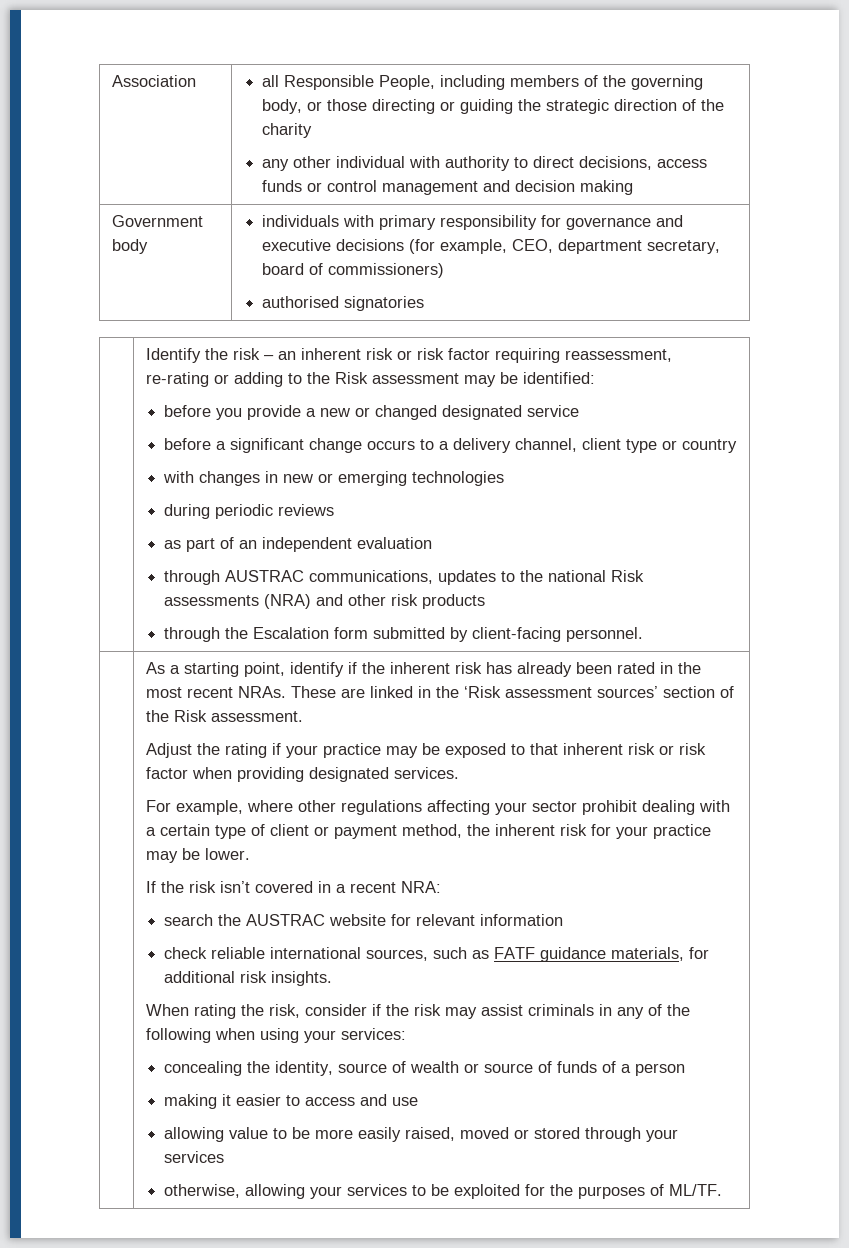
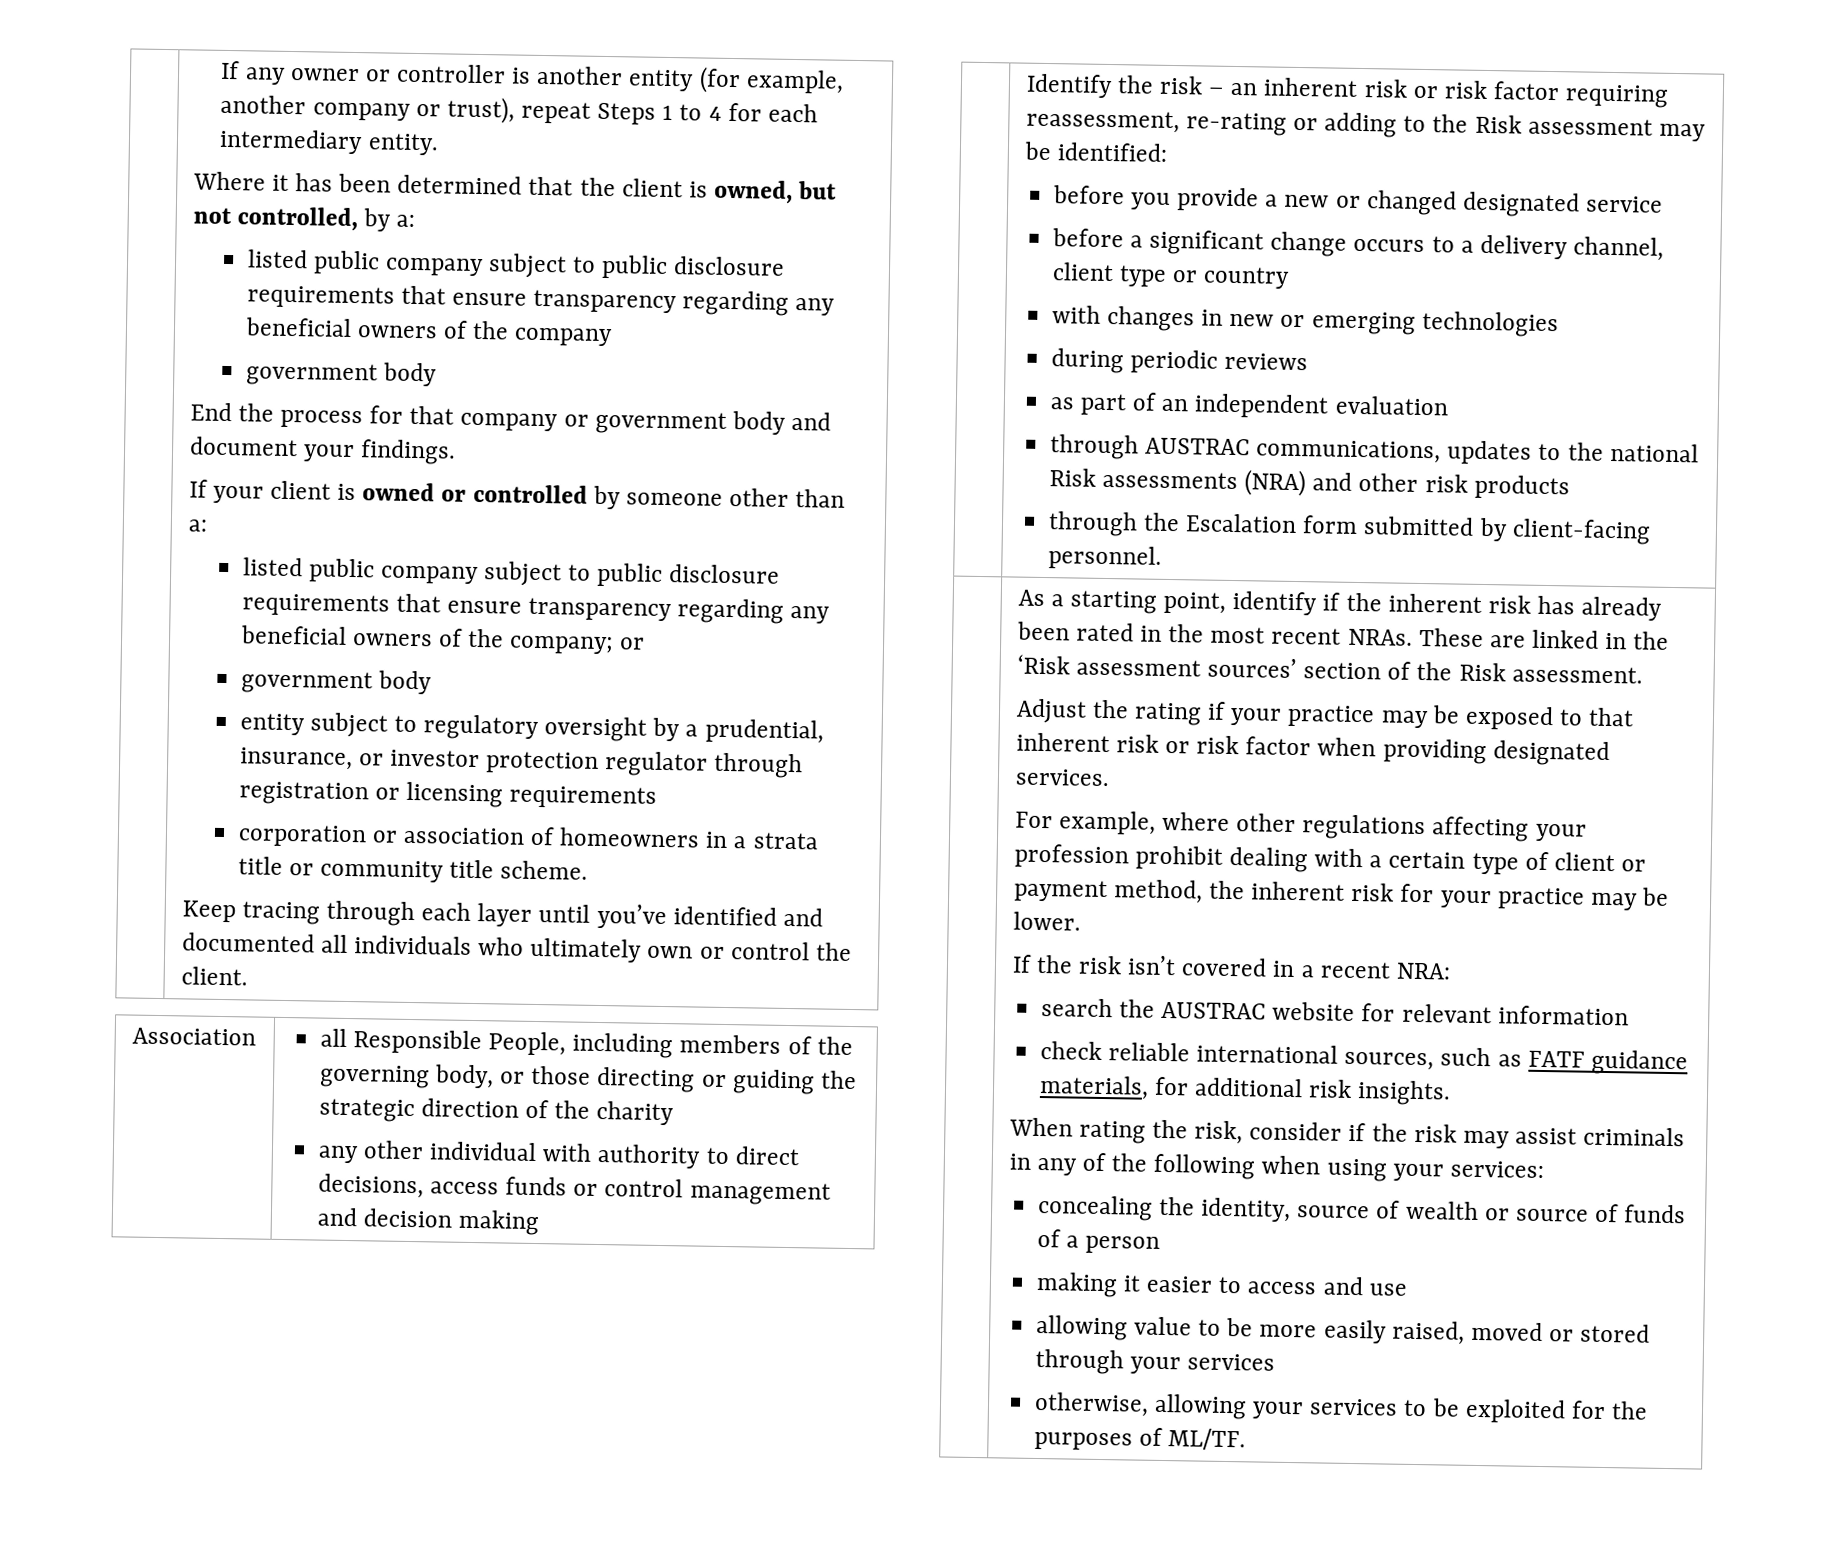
+ If any owner or controller is another entity (for example, another company or trust), repeat Steps 1 to 4 for each intermediary entity.
+ Where it has been determined that the client is owned, but not controlled, by a:
+ listed public company subject to public disclosure requirements that ensure transparency regarding any beneficial owners of the company
+ government body
+ End the process for that company or government body and document your findings.
+ If your client is owned or controlled by someone other than a:
+ listed public company subject to public disclosure requirements that ensure transparency regarding any beneficial owners of the company; or
+ government body
+ entity subject to regulatory oversight by a prudential, insurance, or investor protection regulator through registration or licensing requirements
+ corporation or association of homeowners in a strata title or community title scheme.
+ Keep tracing through each layer until you’ve identified and documented all individuals who ultimately own or control the client.
- Government body | individuals with primary responsibility for governance and executive decisions (for example, CEO, department secretary, board of commissioners)
- authorised signatories
- For example, where other regulations affecting your sector prohibit dealing with a certain type of client or payment method, the inherent risk for your practice may be lower.
+ For example, where other regulations affecting your profession prohibit dealing with a certain type of client or payment method, the inherent risk for your practice may be lower.

